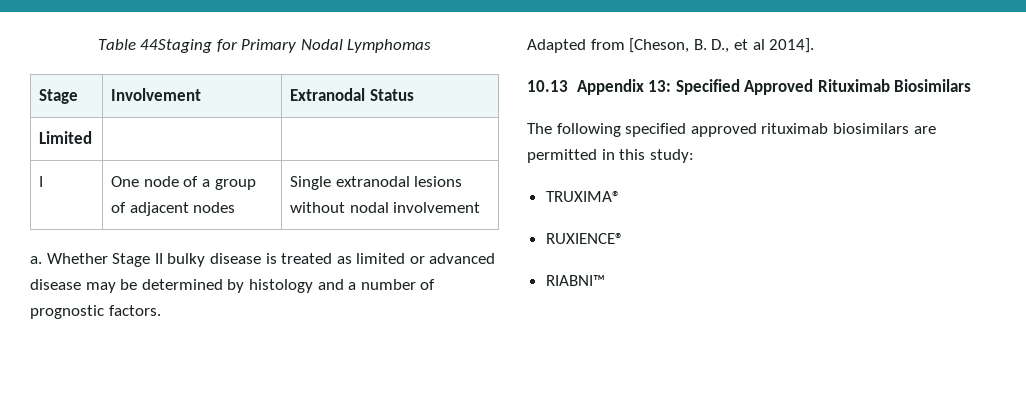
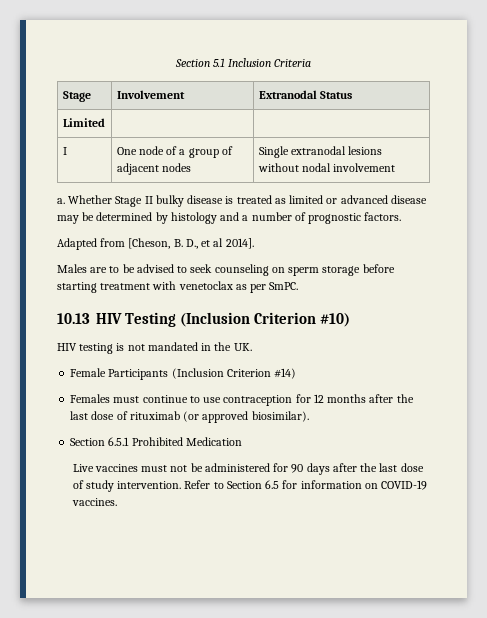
- Table 44Staging for Primary Nodal Lymphomas
+ Section 5.1 Inclusion Criteria
- 10.13 Appendix 13: Specified Approved Rituximab Biosimilars
- The following specified approved rituximab biosimilars are permitted in this study:
- TRUXIMA®
- RUXIENCE®
- RIABNI™
+ Males are to be advised to seek counseling on sperm storage before starting treatment with venetoclax as per SmPC.
+ 10.13 HIV Testing (Inclusion Criterion #10)
+ HIV testing is not mandated in the UK.
+ Female Participants (Inclusion Criterion #14)
+ Females must continue to use contraception for 12 months after the last dose of rituximab (or approved biosimilar).
+ Section 6.5.1 Prohibited Medication
+ Live vaccines must not be administered for 90 days after the last dose of study intervention. Refer to Section 6.5 for information on COVID-19 vaccines.

